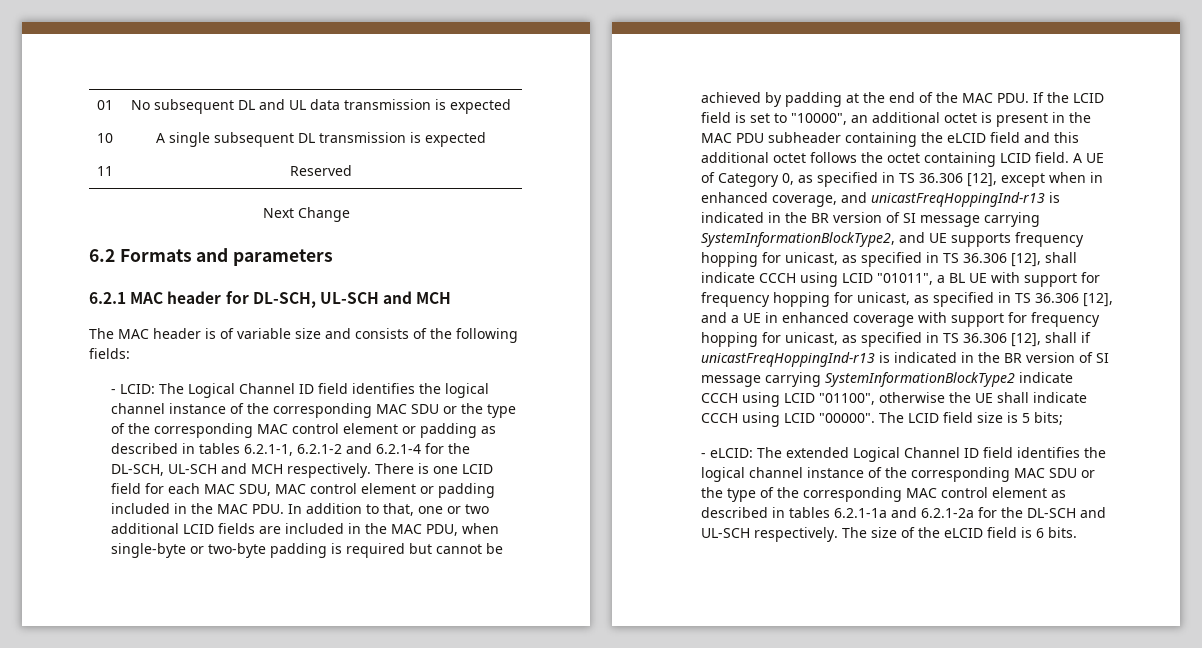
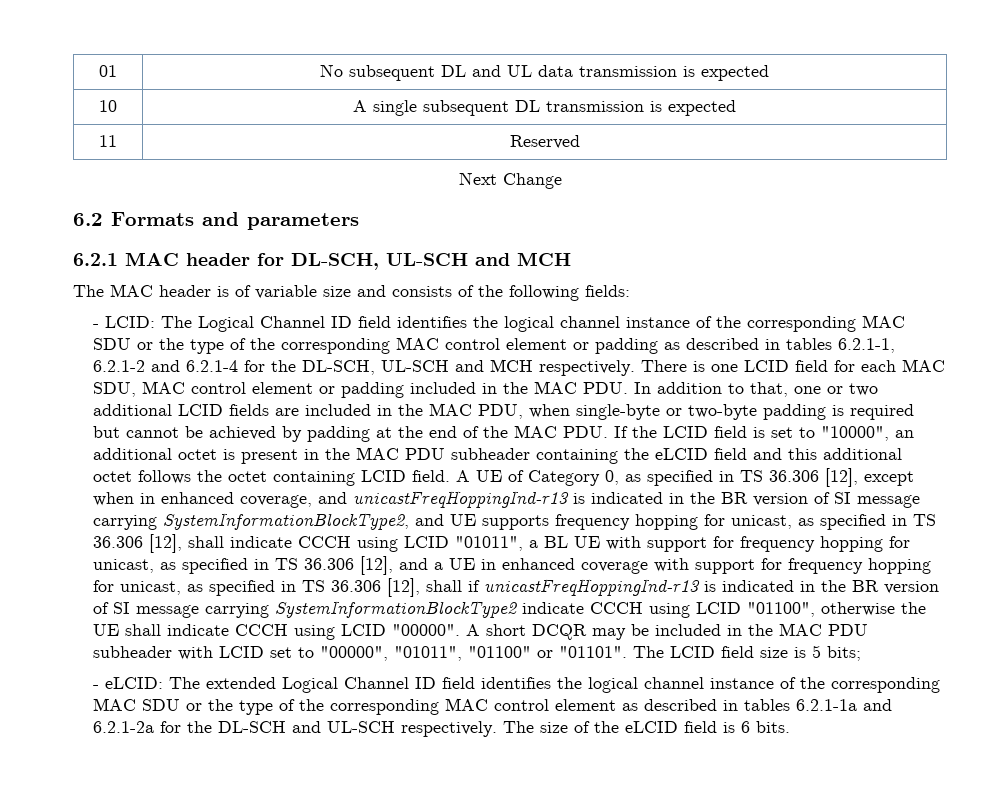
+ A short DCQR may be included in the MAC PDU subheader with LCID set to "00000", "01011", "01100" or "01101".

